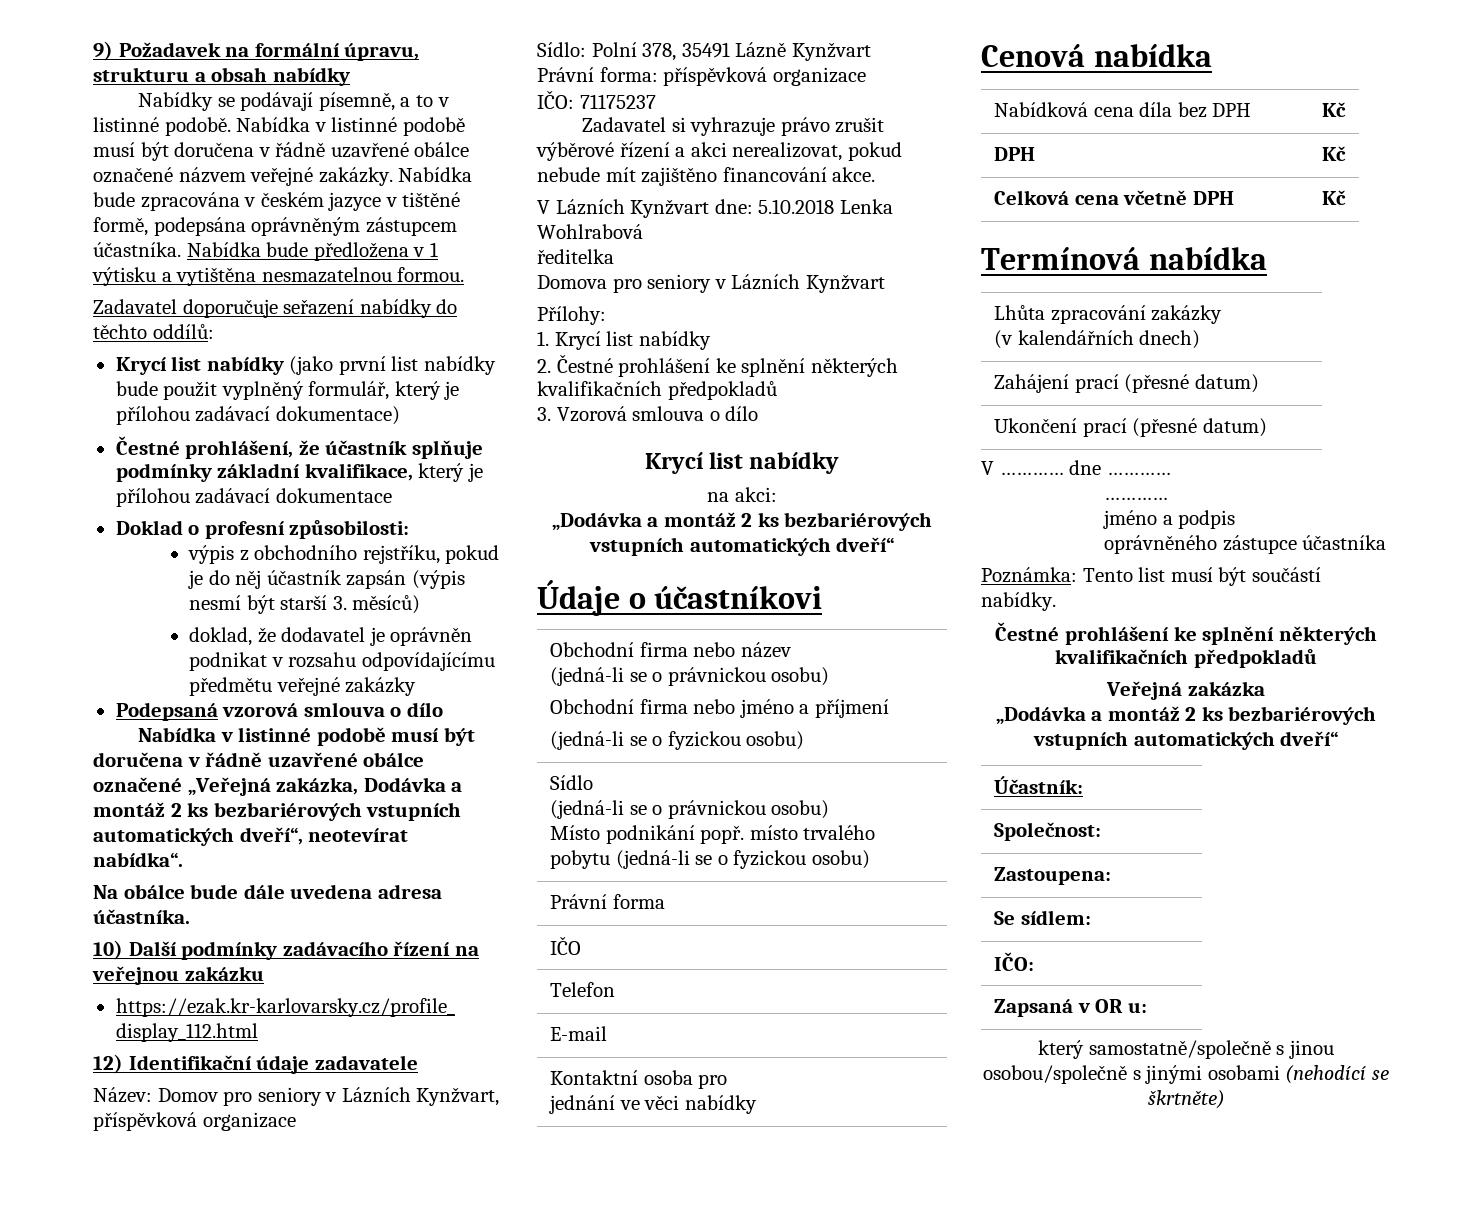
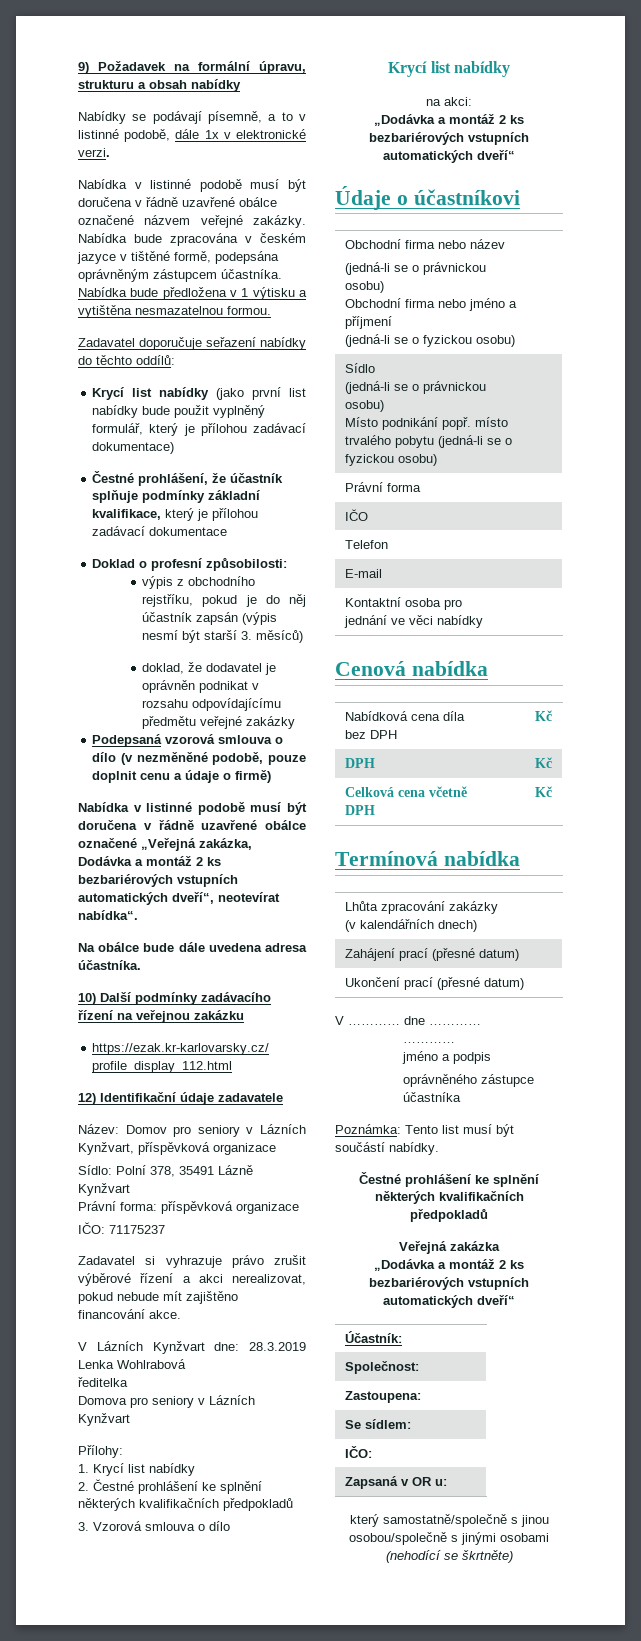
- Nabídky se podávají písemně, a to v listinné podobě. Nabídka v listinné podobě musí být doručena v řádně uzavřené obálce označené názvem veřejné zakázky.
+ Nabídky se podávají písemně, a to v listinné podobě, dále 1x v elektronické verzi.
+ Nabídka v listinné podobě musí být doručena v řádně uzavřené obálce označené názvem veřejné zakázky.
- Podepsaná vzorová smlouva o dílo
+ Podepsaná vzorová smlouva o dílo (v nezměněné podobě, pouze doplnit cenu a údaje o firmě)
- V Lázních Kynžvart dne: 5.10.2018 Lenka Wohlrabová
+ V Lázních Kynžvart dne: 28.3.2019 Lenka Wohlrabová

